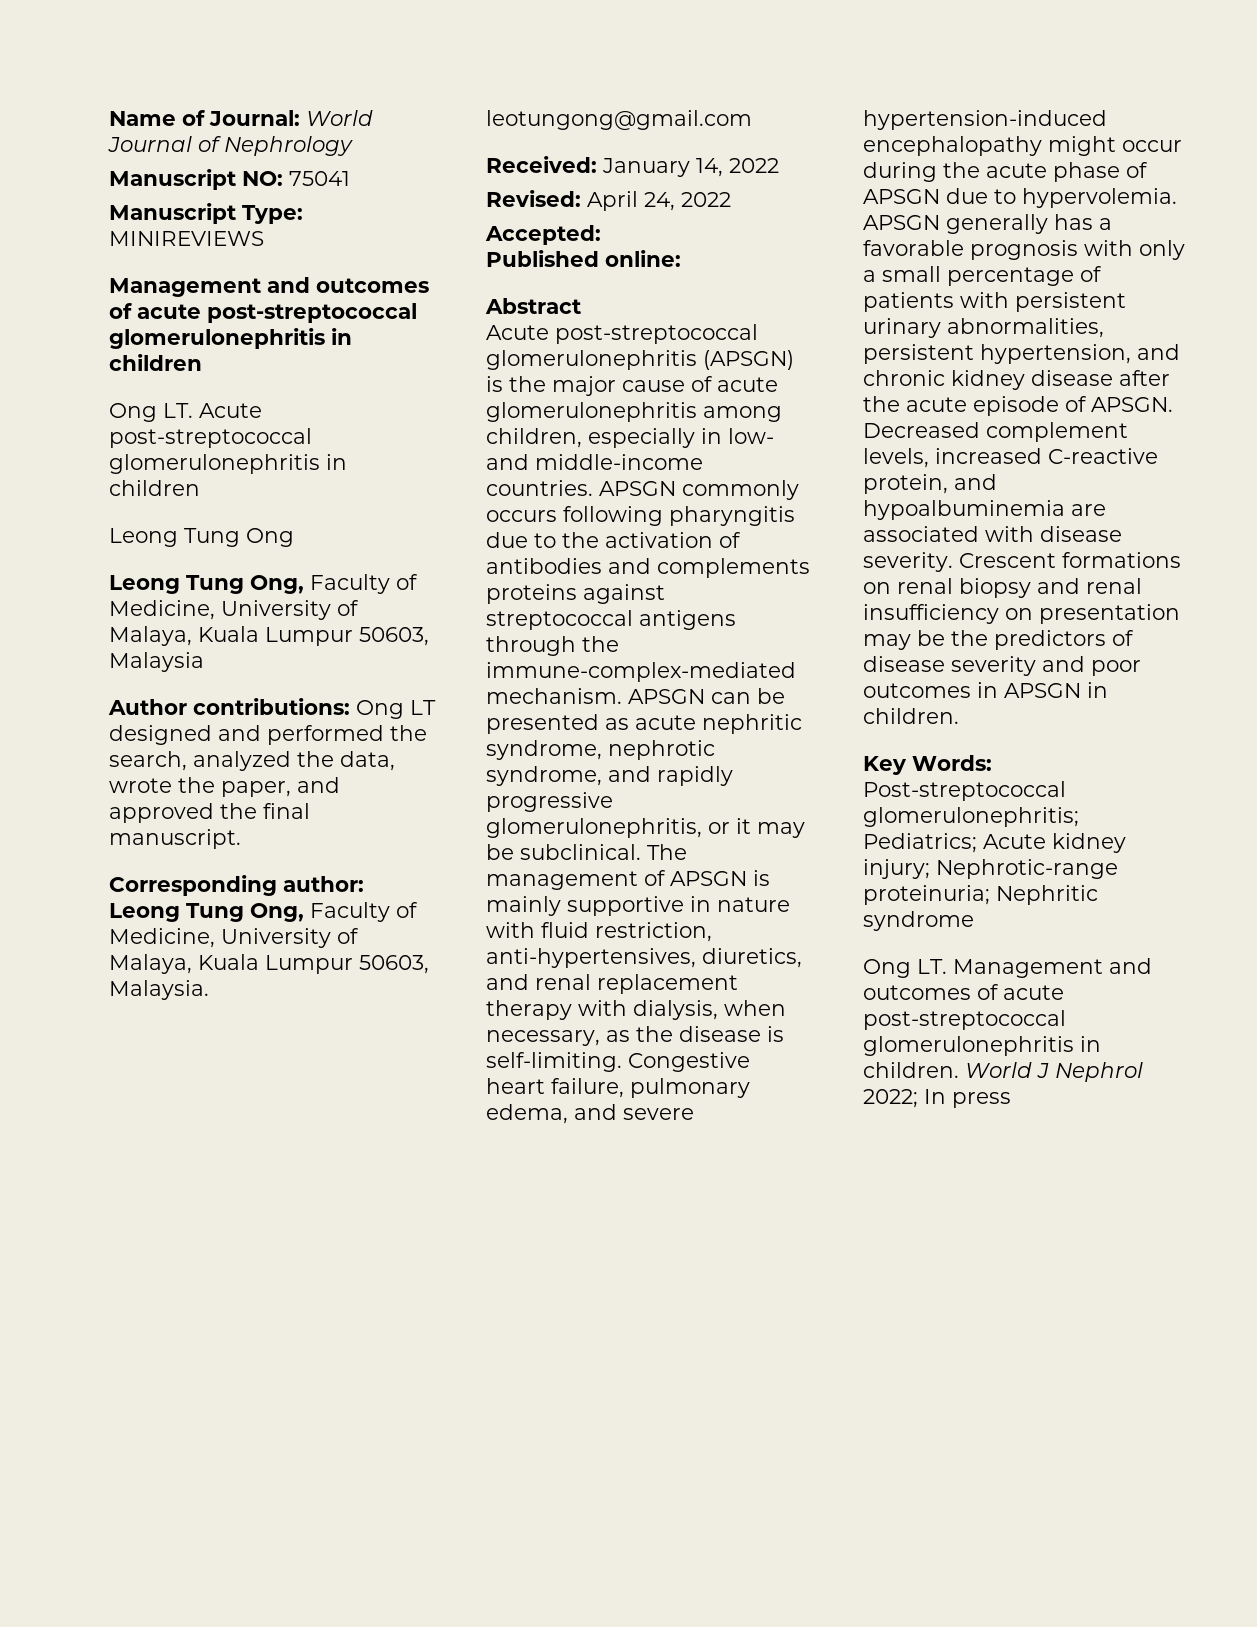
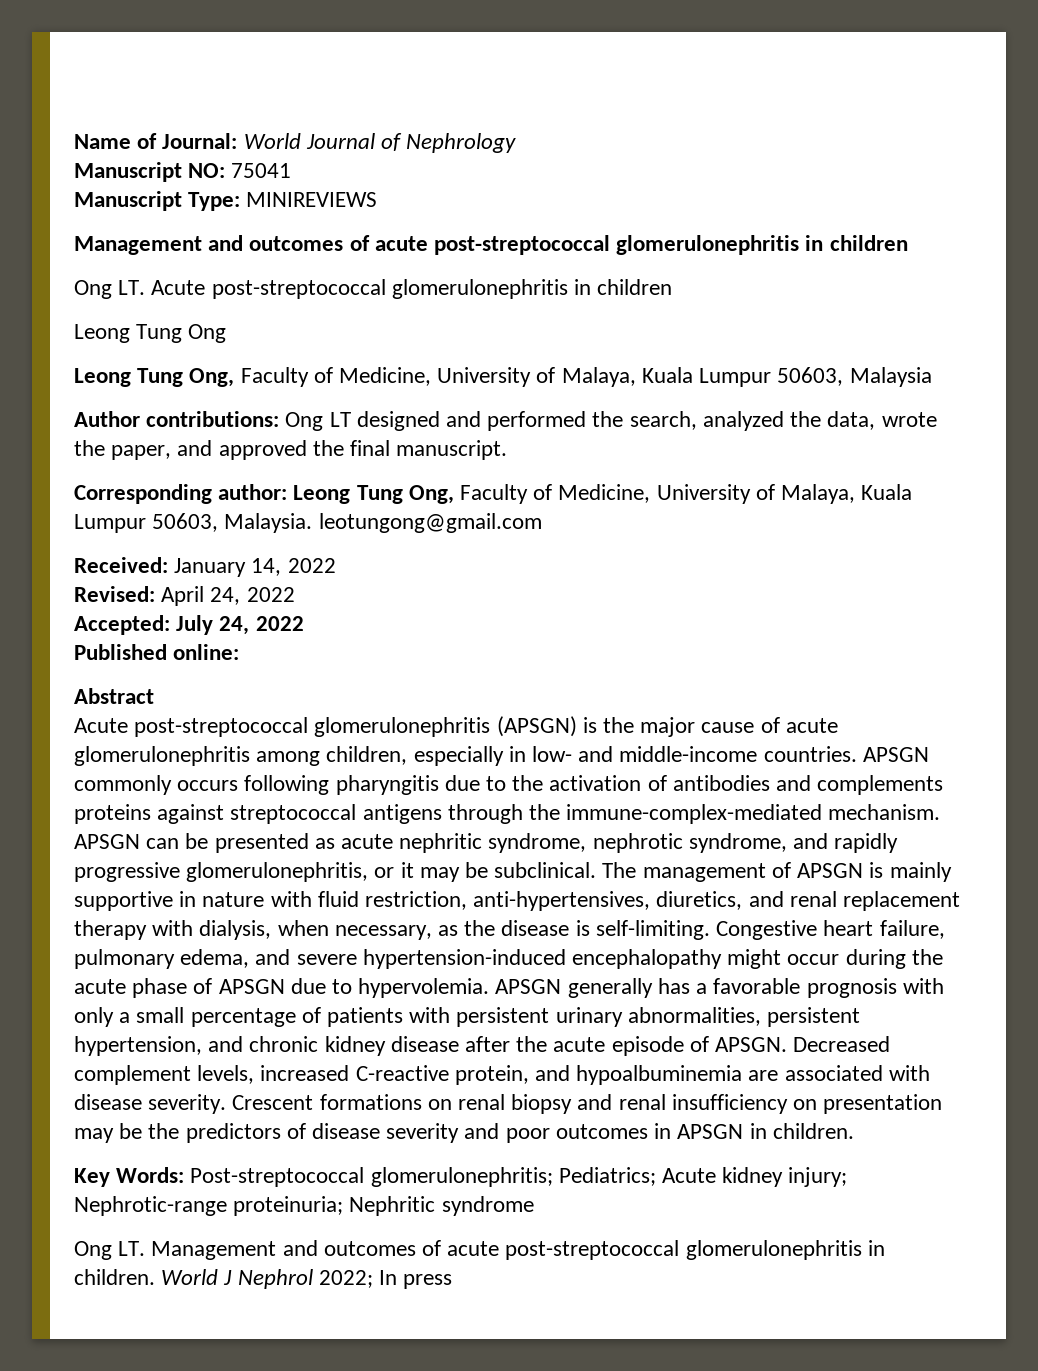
- Accepted:
+ Accepted: July 24, 2022

